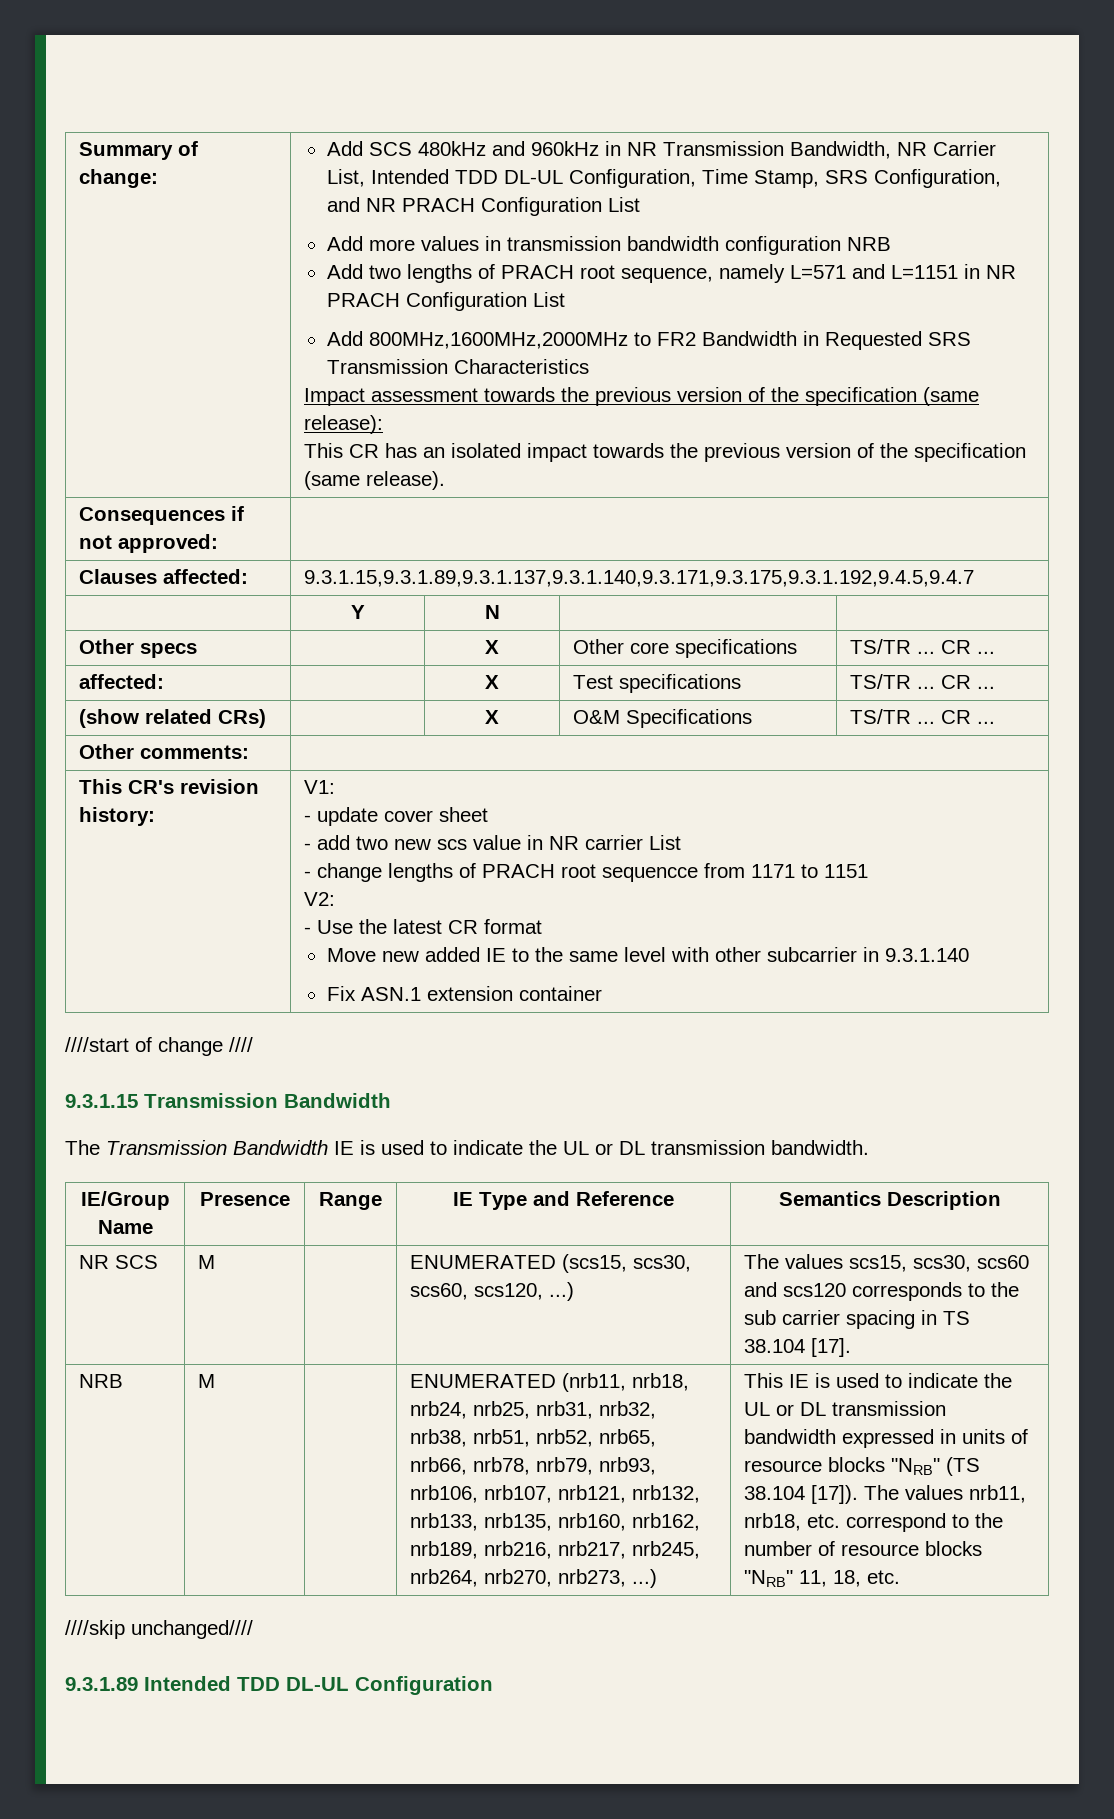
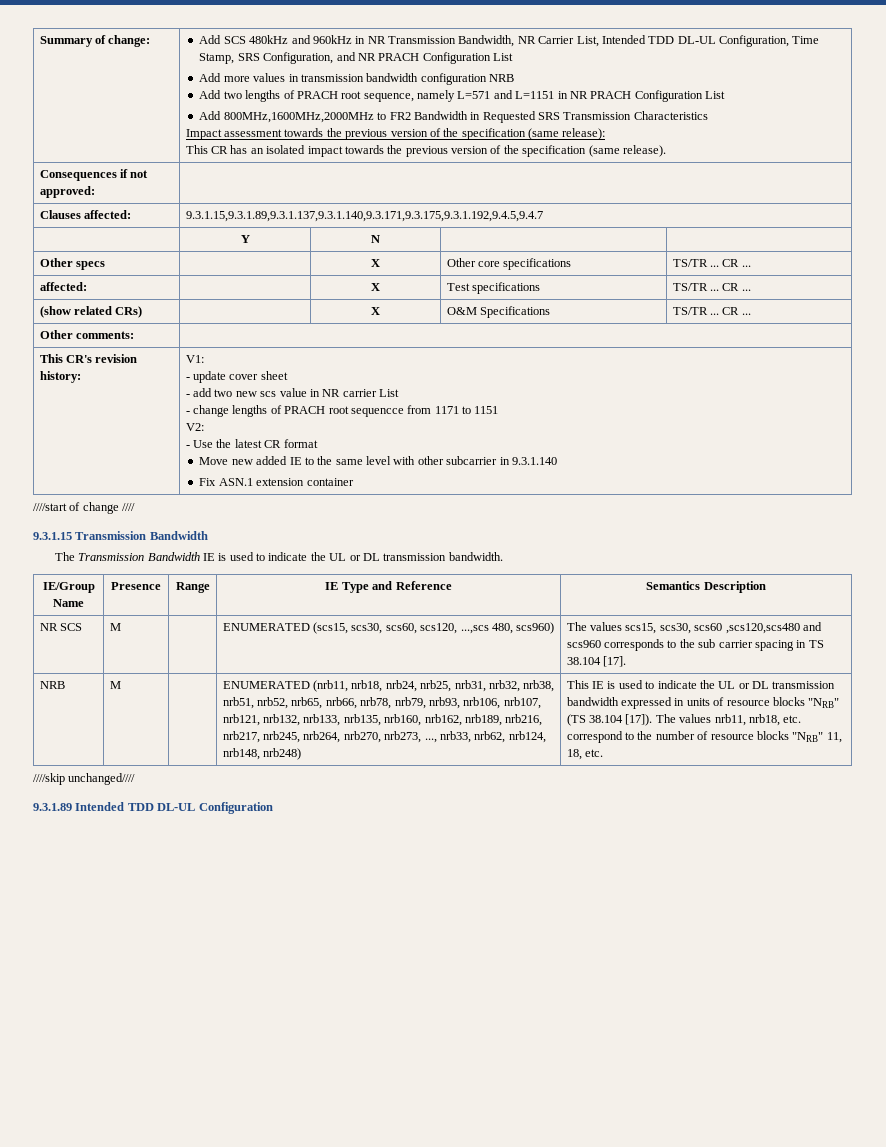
- NR SCS | M | | ENUMERATED (scs15, scs30, scs60, scs120, ...) | The values scs15, scs30, scs60 and scs120 corresponds to the sub carrier spacing in TS 38.104 [17].
+ NR SCS | M | | ENUMERATED (scs15, scs30, scs60, scs120, ...,scs 480, scs960) | The values scs15, scs30, scs60 ,scs120,scs480 and scs960 corresponds to the sub carrier spacing in TS 38.104 [17].
- ENUMERATED (nrb11, nrb18, nrb24, nrb25, nrb31, nrb32, nrb38, nrb51, nrb52, nrb65, nrb66, nrb78, nrb79, nrb93, nrb106, nrb107, nrb121, nrb132, nrb133, nrb135, nrb160, nrb162, nrb189, nrb216, nrb217, nrb245, nrb264, nrb270, nrb273, ...)
+ ENUMERATED (nrb11, nrb18, nrb24, nrb25, nrb31, nrb32, nrb38, nrb51, nrb52, nrb65, nrb66, nrb78, nrb79, nrb93, nrb106, nrb107, nrb121, nrb132, nrb133, nrb135, nrb160, nrb162, nrb189, nrb216, nrb217, nrb245, nrb264, nrb270, nrb273, ..., nrb33, nrb62, nrb124, nrb148, nrb248)

